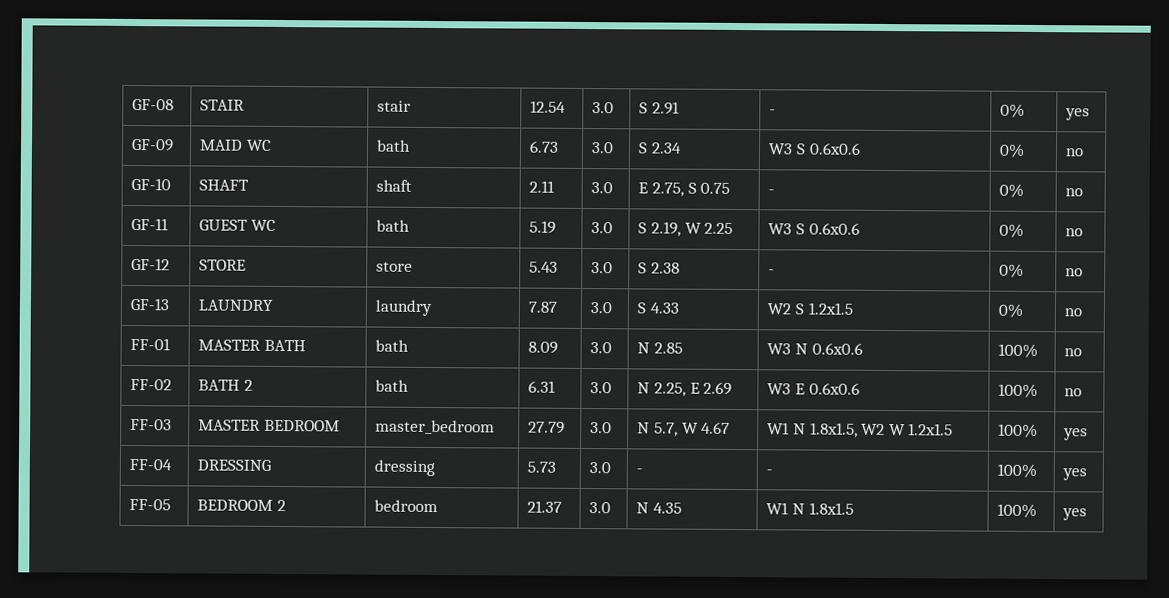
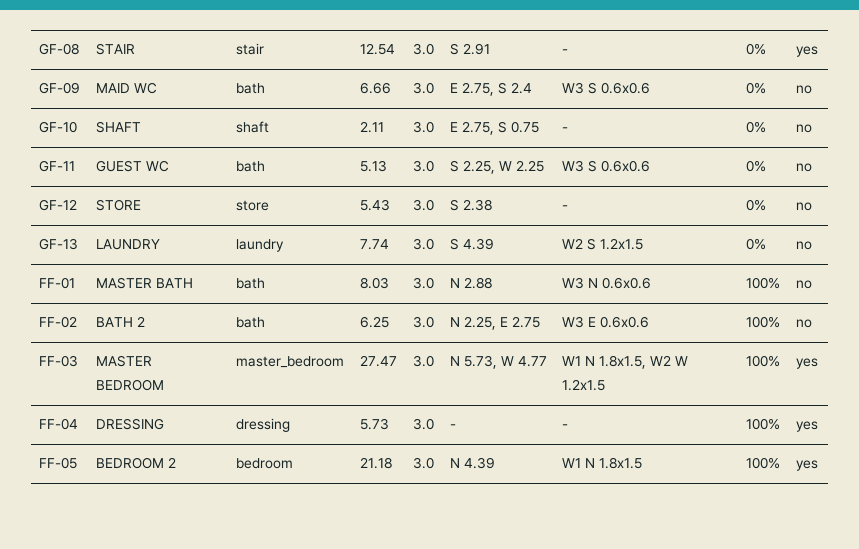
- GF-09 | MAID WC | bath | 6.73 | 3.0 | S 2.34 | W3 S 0.6x0.6 | 0% | no
+ GF-09 | MAID WC | bath | 6.66 | 3.0 | E 2.75, S 2.4 | W3 S 0.6x0.6 | 0% | no
- GF-11 | GUEST WC | bath | 5.19 | 3.0 | S 2.19, W 2.25 | W3 S 0.6x0.6 | 0% | no
+ GF-11 | GUEST WC | bath | 5.13 | 3.0 | S 2.25, W 2.25 | W3 S 0.6x0.6 | 0% | no
- GF-13 | LAUNDRY | laundry | 7.87 | 3.0 | S 4.33 | W2 S 1.2x1.5 | 0% | no
+ GF-13 | LAUNDRY | laundry | 7.74 | 3.0 | S 4.39 | W2 S 1.2x1.5 | 0% | no
- FF-01 | MASTER BATH | bath | 8.09 | 3.0 | N 2.85 | W3 N 0.6x0.6 | 100% | no
+ FF-01 | MASTER BATH | bath | 8.03 | 3.0 | N 2.88 | W3 N 0.6x0.6 | 100% | no
- FF-02 | BATH 2 | bath | 6.31 | 3.0 | N 2.25, E 2.69 | W3 E 0.6x0.6 | 100% | no
+ FF-02 | BATH 2 | bath | 6.25 | 3.0 | N 2.25, E 2.75 | W3 E 0.6x0.6 | 100% | no
- FF-03 | MASTER BEDROOM | master_bedroom | 27.79 | 3.0 | N 5.7, W 4.67 | W1 N 1.8x1.5, W2 W 1.2x1.5 | 100% | yes
+ FF-03 | MASTER BEDROOM | master_bedroom | 27.47 | 3.0 | N 5.73, W 4.77 | W1 N 1.8x1.5, W2 W 1.2x1.5 | 100% | yes
- FF-05 | BEDROOM 2 | bedroom | 21.37 | 3.0 | N 4.35 | W1 N 1.8x1.5 | 100% | yes
+ FF-05 | BEDROOM 2 | bedroom | 21.18 | 3.0 | N 4.39 | W1 N 1.8x1.5 | 100% | yes

